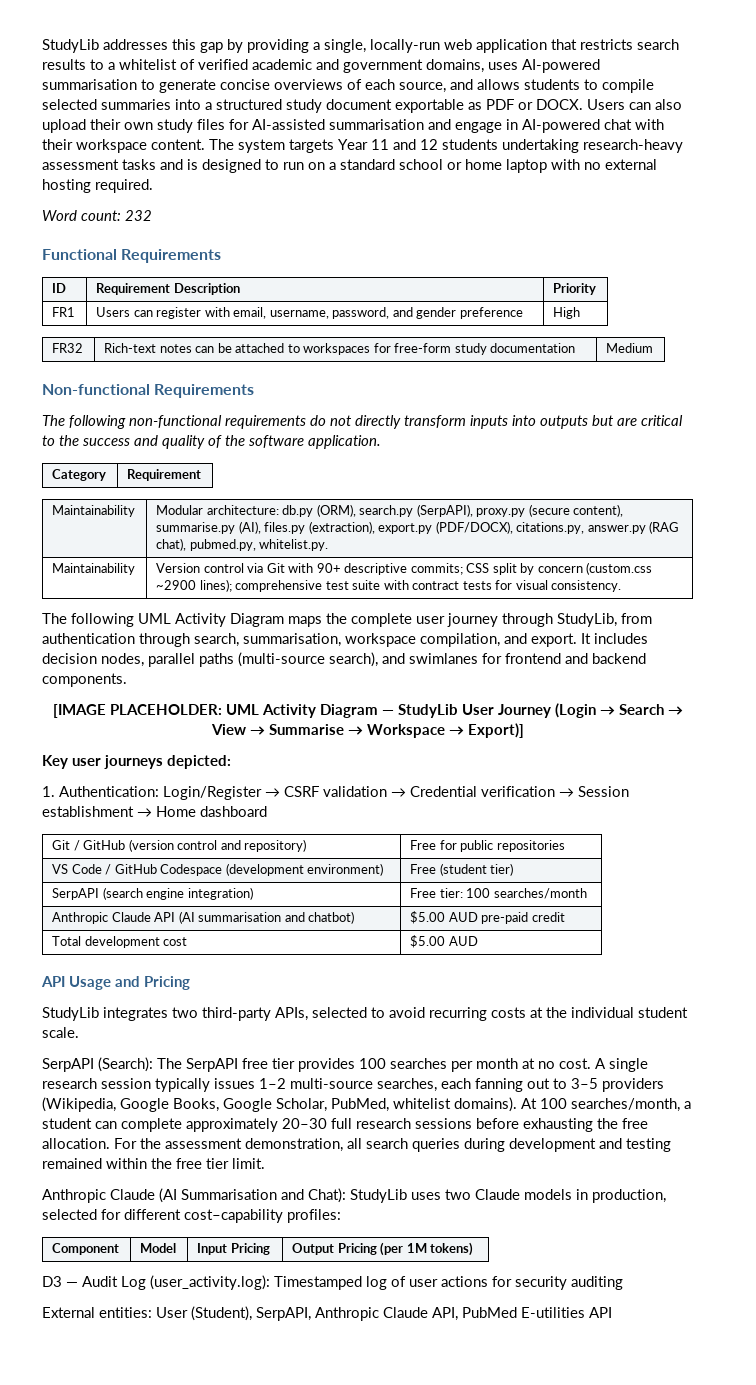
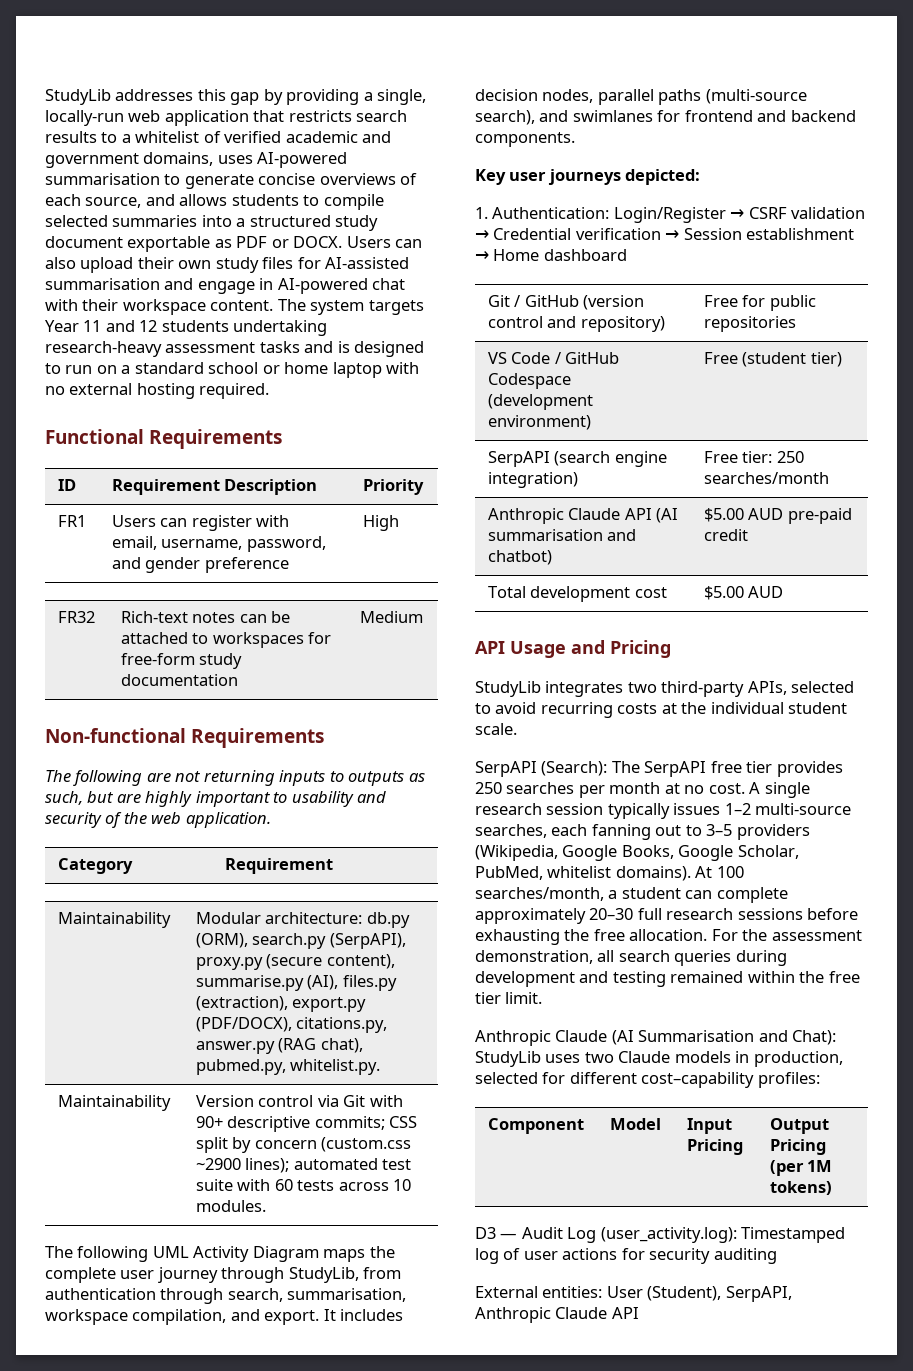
- Word count: 232
- The following non-functional requirements do not directly transform inputs into outputs but are critical to the success and quality of the software application.
+ The following are not returning inputs to outputs as such, but are highly important to usability and security of the web application.
- Maintainability | Version control via Git with 90+ descriptive commits; CSS split by concern (custom.css ~2900 lines); comprehensive test suite with contract tests for visual consistency.
+ Maintainability | Version control via Git with 90+ descriptive commits; CSS split by concern (custom.css ~2900 lines); automated test suite with 60 tests across 10 modules.
- [IMAGE PLACEHOLDER: UML Activity Diagram — StudyLib User Journey (Login → Search → View → Summarise → Workspace → Export)]
- SerpAPI (search engine integration) | Free tier: 100 searches/month
+ SerpAPI (search engine integration) | Free tier: 250 searches/month
- SerpAPI (Search): The SerpAPI free tier provides 100 searches per month at no cost.
+ SerpAPI (Search): The SerpAPI free tier provides 250 searches per month at no cost.
- External entities: User (Student), SerpAPI, Anthropic Claude API, PubMed E-utilities API
+ External entities: User (Student), SerpAPI, Anthropic Claude API

